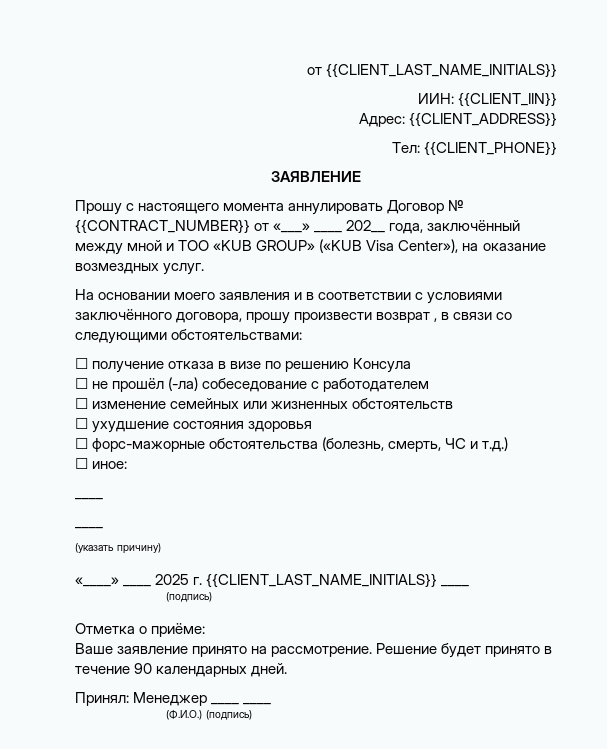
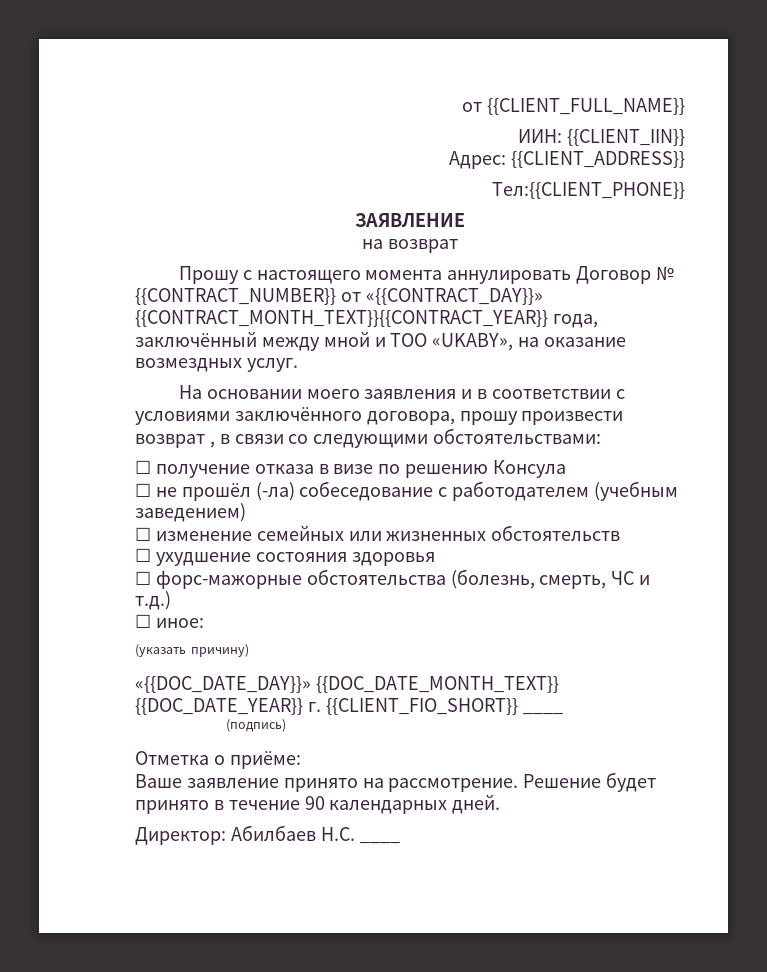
- от {{CLIENT_LAST_NAME_INITIALS}}
+ от {{CLIENT_FULL_NAME}}
- Тел: {{CLIENT_PHONE}}
+ Тел:{{CLIENT_PHONE}}
+ на возврат
- Прошу с настоящего момента аннулировать Договор № {{CONTRACT_NUMBER}} от «___» ____ 202__ года, заключённый между мной и ТОО «KUB GROUP» («KUB Visa Center»), на оказание возмездных услуг.
+ Прошу с настоящего момента аннулировать Договор № {{CONTRACT_NUMBER}} от «{{CONTRACT_DAY}}» {{CONTRACT_MONTH_TEXT}}{{CONTRACT_YEAR}} года, заключённый между мной и ТОО «UKABY», на оказание возмездных услуг.
- ☐ не прошёл (-ла) собеседование с работодателем
+ ☐ не прошёл (-ла) собеседование с работодателем (учебным заведением)
  ☐ иное:
- ____
- ____
- «____» ____ 2025 г. {{CLIENT_LAST_NAME_INITIALS}} ____
+ «{{DOC_DATE_DAY}}» {{DOC_DATE_MONTH_TEXT}} {{DOC_DATE_YEAR}} г. {{CLIENT_FIO_SHORT}} ____
- Принял: Менеджер ____ ____
- (Ф.И.О.) (подпись)
+ Директор: Абилбаев Н.С. ____

